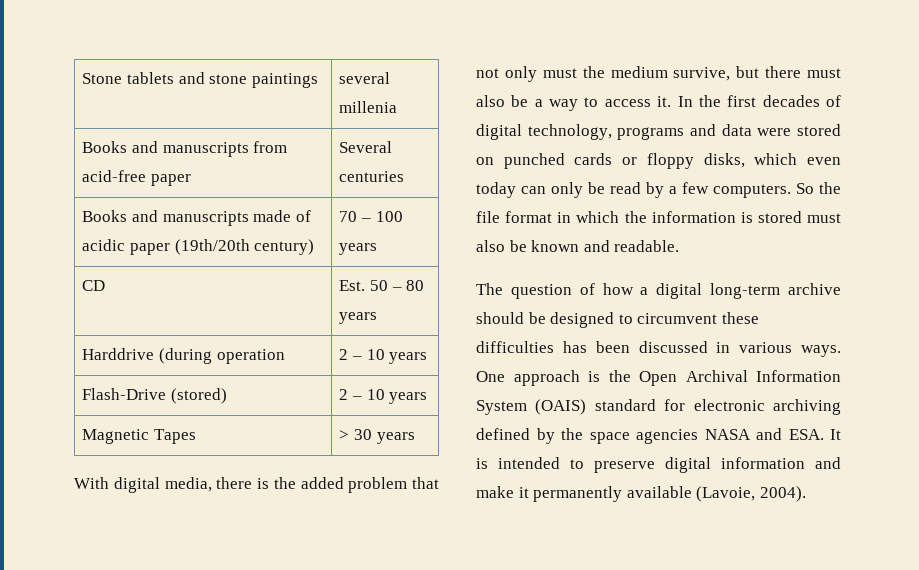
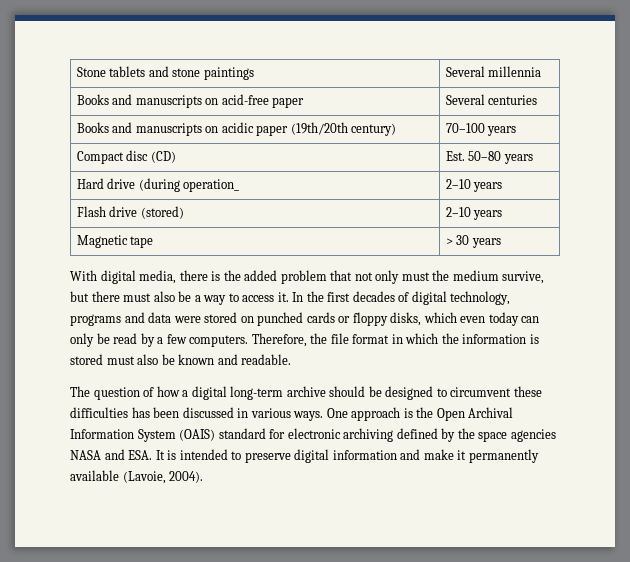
- Stone tablets and stone paintings | several millenia
- Books and manuscripts from acid-free paper | Several centuries
+ Stone tablets and stone paintings | Several millennia
+ Books and manuscripts on acid-free paper | Several centuries
- Books and manuscripts made of acidic paper (19th/20th century) | 70 – 100 years
- CD | Est. 50 – 80 years
- Harddrive (during operation | 2 – 10 years
- Flash-Drive (stored) | 2 – 10 years
+ Books and manuscripts on acidic paper (19th/20th century) | 70–100 years
+ Compact disc (CD) | Est. 50–80 years
+ Hard drive (during operation_ | 2–10 years
+ Flash drive (stored) | 2–10 years
- Magnetic Tapes | > 30 years
+ Magnetic tape | > 30 years
- So the file format in which the information is stored must also be known and readable.
+ Therefore, the file format in which the information is stored must also be known and readable.

